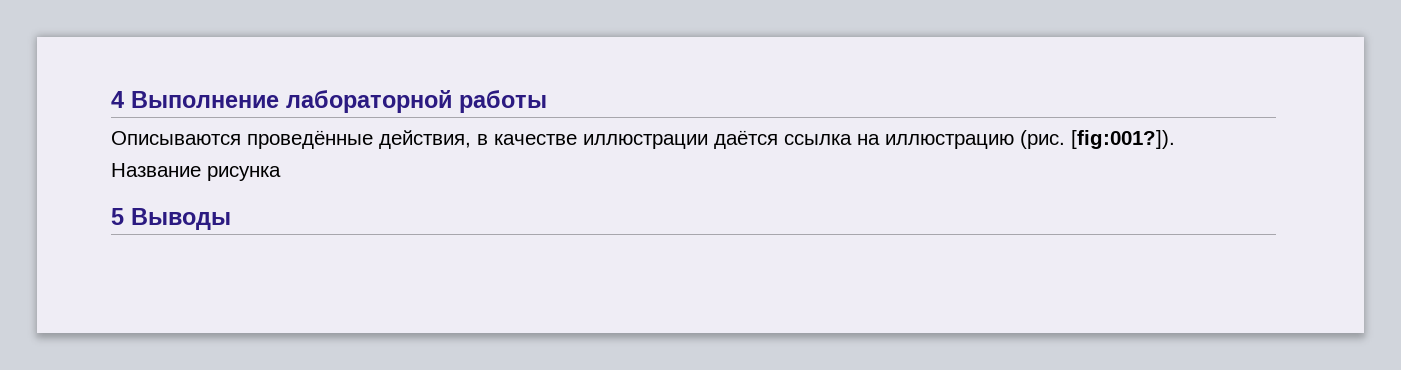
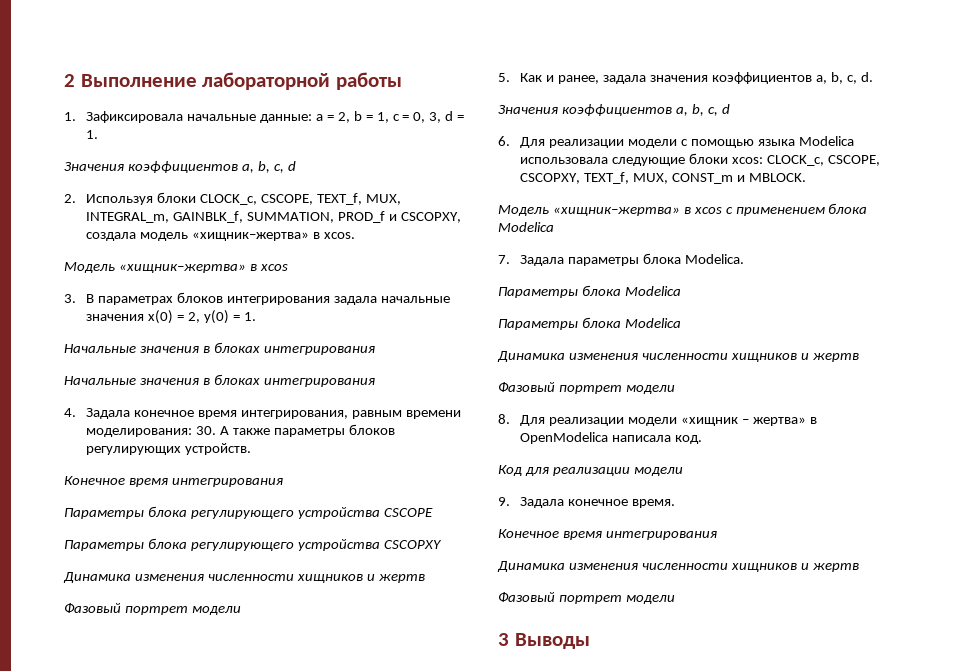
- 4 Выполнение лабораторной работы
+ 2 Выполнение лабораторной работы
- Описываются проведённые действия, в качестве иллюстрации даётся ссылка на иллюстрацию (рис. [fig:001?]).
- Название рисунка
- 5 Выводы
+ 1. Зафиксировала начальные данные: a = 2, b = 1, c = 0, 3, d = 1.
+ Значения коэффициентов a, b, c, d
+ 2. Используя блоки CLOCK_c, CSCOPE, TEXT_f, MUX, INTEGRAL_m, GAINBLK_f, SUMMATION, PROD_f и CSCOPXY, создала модель «хищник–жертва» в xcos.
+ Модель «хищник–жертва» в xcos
+ 3. В параметрах блоков интегрирования задала начальные значения x(0) = 2, y(0) = 1.
+ Начальные значения в блоках интегрирования
+ Начальные значения в блоках интегрирования
+ 4. Задалa конечное время интегрирования, равным времени моделирования: 30. А также параметры блоков регулирующих устройств.
+ Конечное время интегрирования
+ Параметры блока регулирующего устройства CSCOPE
+ Параметры блока регулирующего устройства CSCOPXY
+ Динамика изменения численности хищников и жертв
+ Фазовый портрет модели
+ 5. Как и ранее, задала значения коэффициентов a, b, c, d.
+ Значения коэффициентов a, b, c, d
+ 6. Для реализации модели с помощью языка Modelica использовала следующие блоки xcos: CLOCK_c, CSCOPE, CSCOPXY, TEXT_f, MUX, CONST_m и MBLOCK.
+ Модель «хищник–жертва» в xcos с применением блока Modelica
+ 7. Задала параметры блока Modelica.
+ Параметры блока Modelica
+ Параметры блока Modelica
+ Динамика изменения численности хищников и жертв
+ Фазовый портрет модели
+ 8. Для реализации модели «хищник – жертва» в OpenModelica написала код.
+ Код для реализации модели
+ 9. Задала конечное время.
+ Конечное время интегрирования
+ Динамика изменения численности хищников и жертв
+ Фазовый портрет модели
+ 3 Выводы

